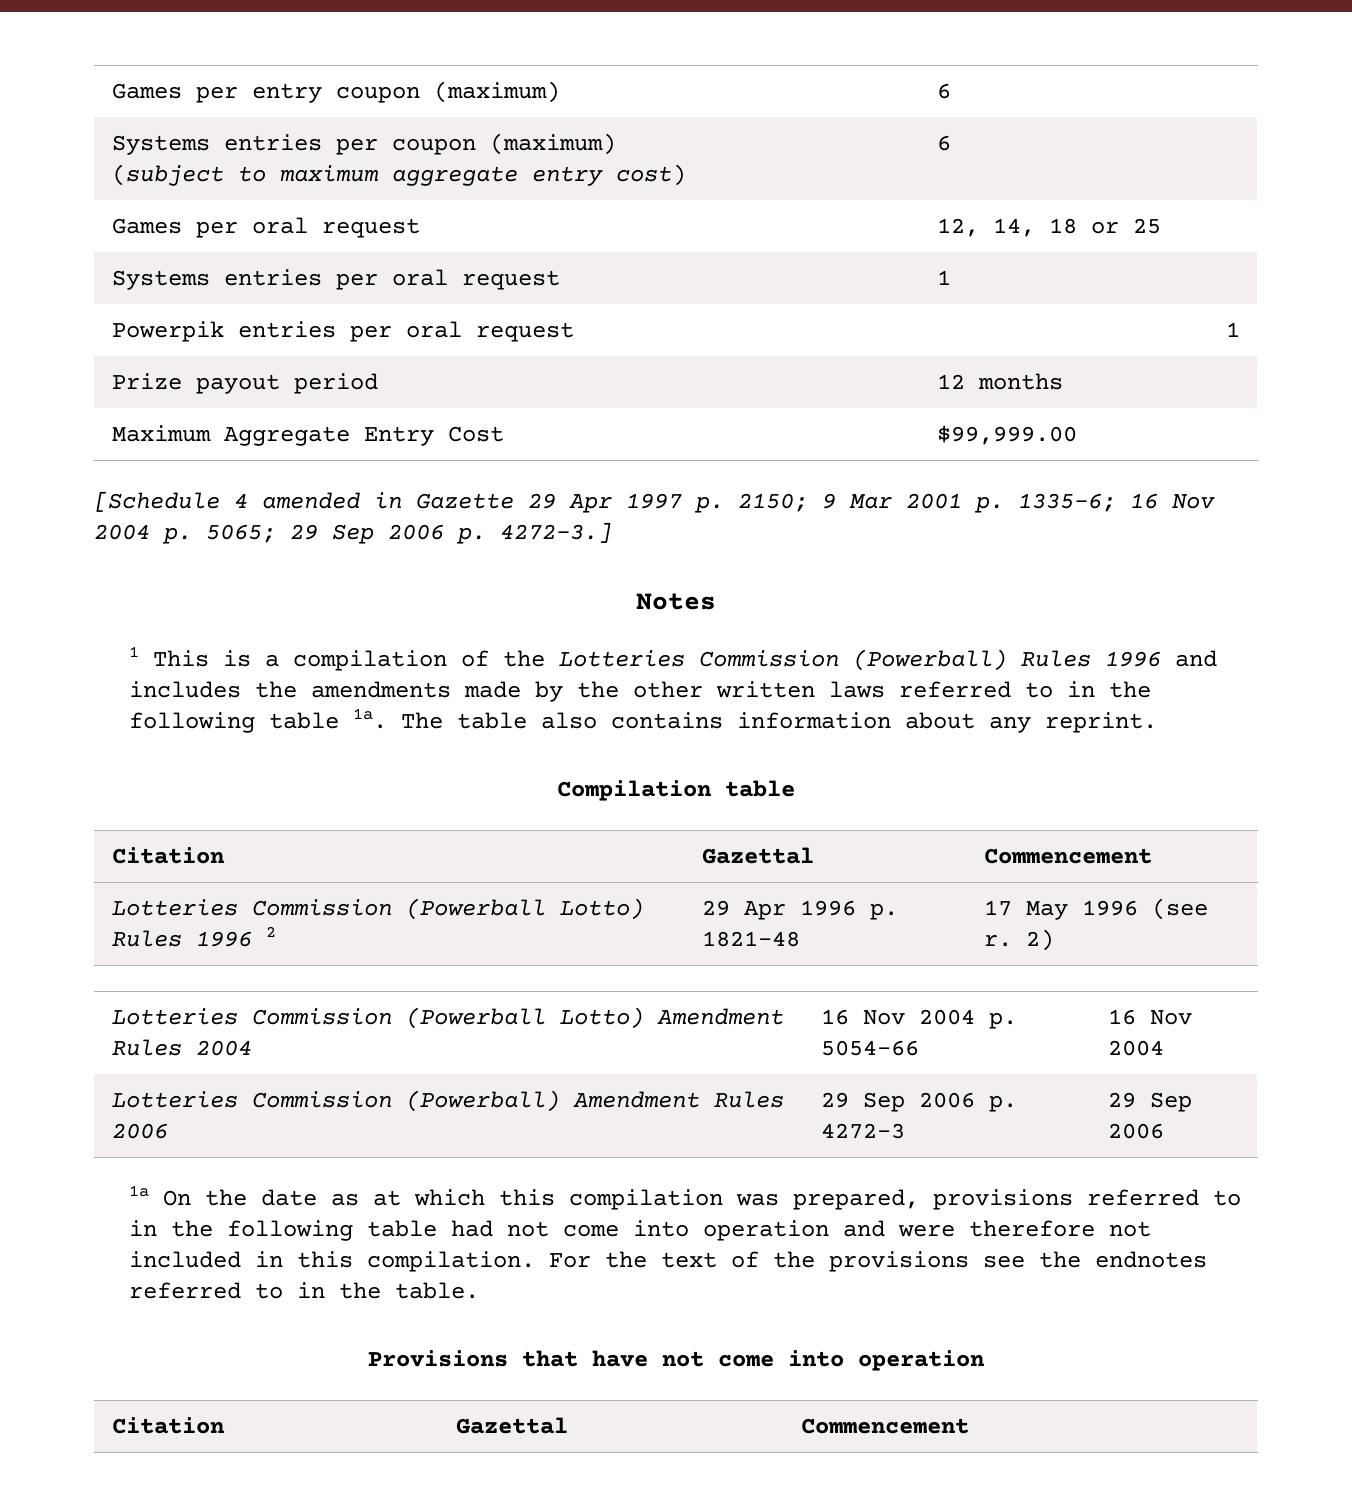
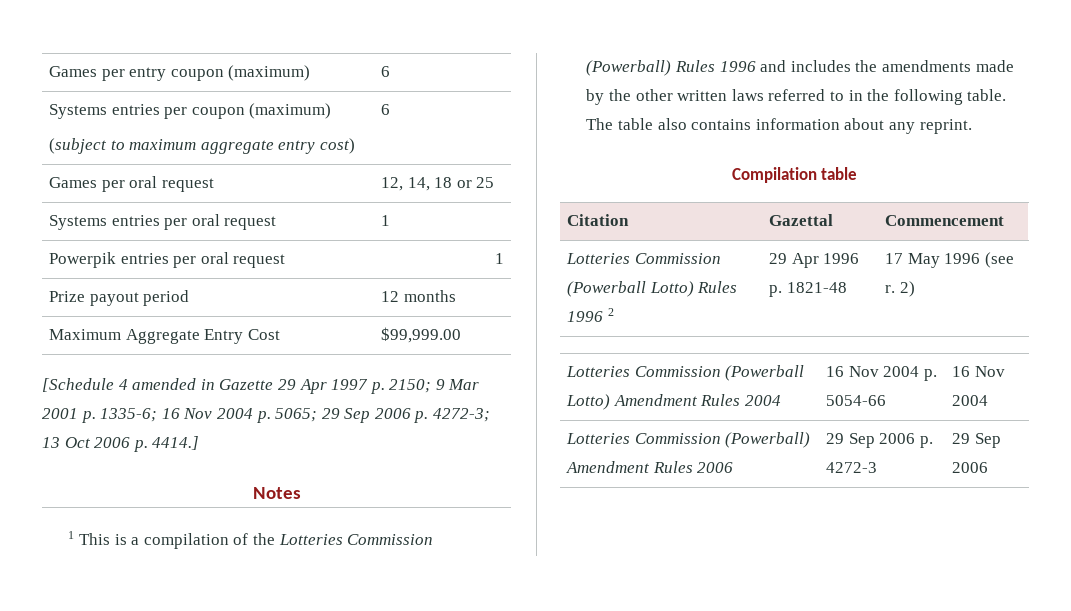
- [Schedule 4 amended in Gazette 29 Apr 1997 p. 2150; 9 Mar 2001 p. 1335-6; 16 Nov 2004 p. 5065; 29 Sep 2006 p. 4272-3.]
+ [Schedule 4 amended in Gazette 29 Apr 1997 p. 2150; 9 Mar 2001 p. 1335-6; 16 Nov 2004 p. 5065; 29 Sep 2006 p. 4272-3; 13 Oct 2006 p. 4414.]
- 1 This is a compilation of the Lotteries Commission (Powerball) Rules 1996 and includes the amendments made by the other written laws referred to in the following table 1a.
+ 1 This is a compilation of the Lotteries Commission (Powerball) Rules 1996 and includes the amendments made by the other written laws referred to in the following table.
- 1a On the date as at which this compilation was prepared, provisions referred to in the following table had not come into operation and were therefore not included in this compilation. For the text of the provisions see the endnotes referred to in the table.
- Provisions that have not come into operation
- Citation | Gazettal | Commencement

